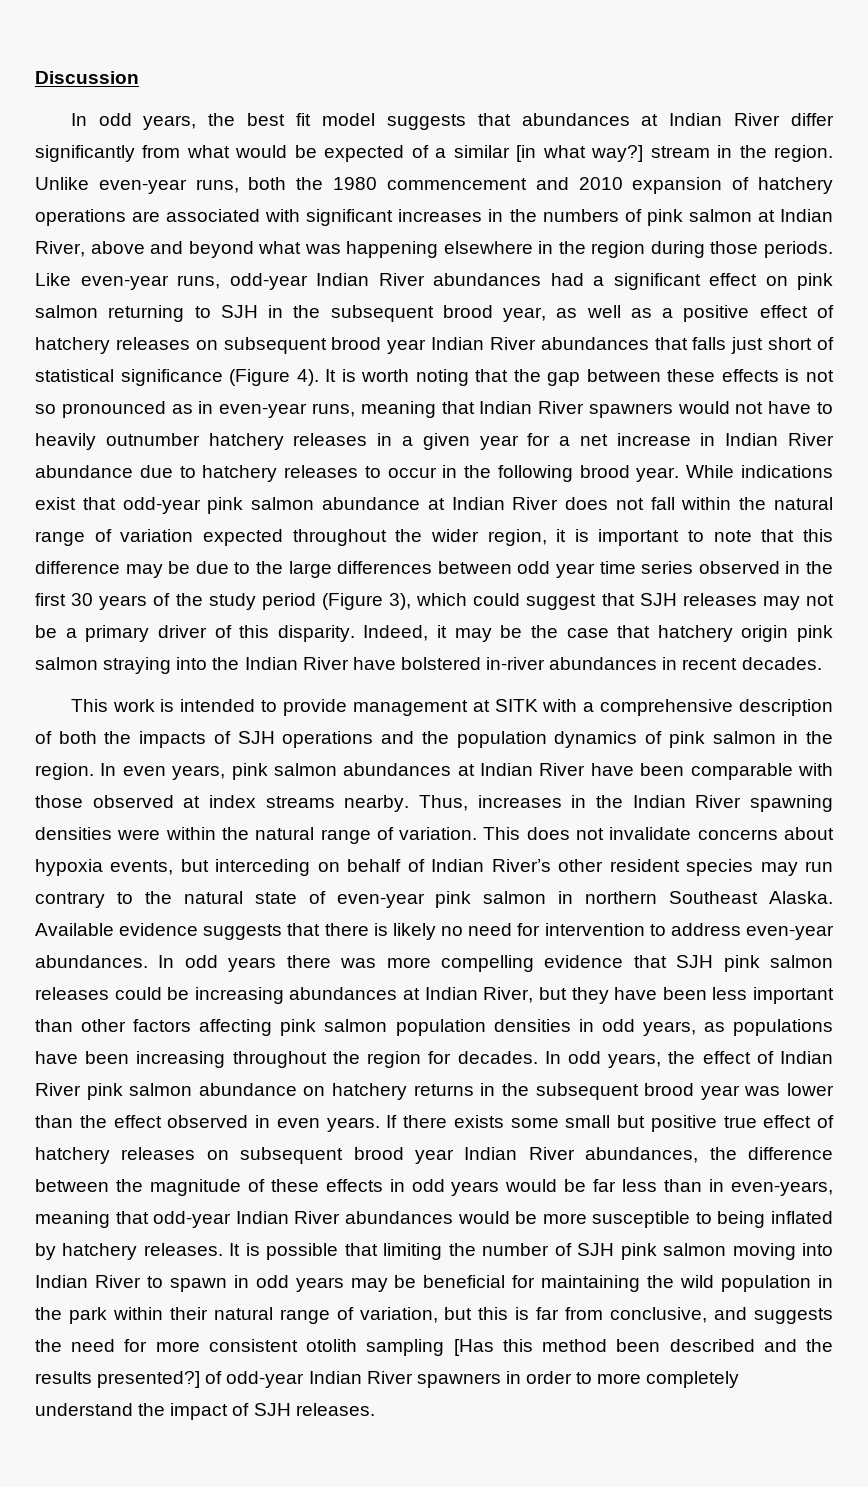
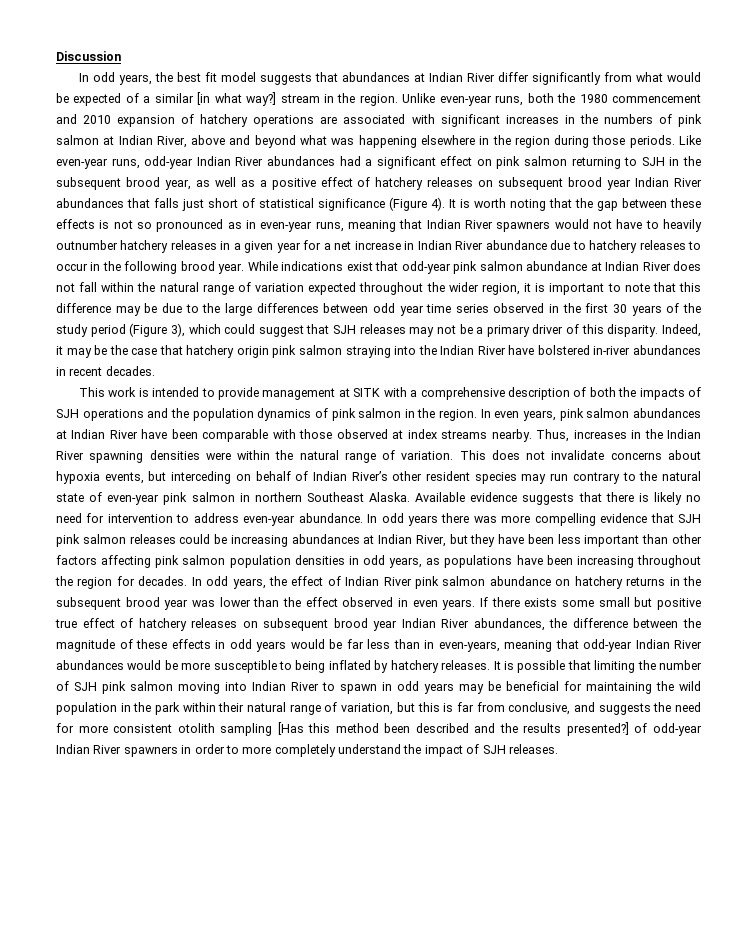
- Available evidence suggests that there is likely no need for intervention to address even-year abundances.
+ Available evidence suggests that there is likely no need for intervention to address even-year abundance.

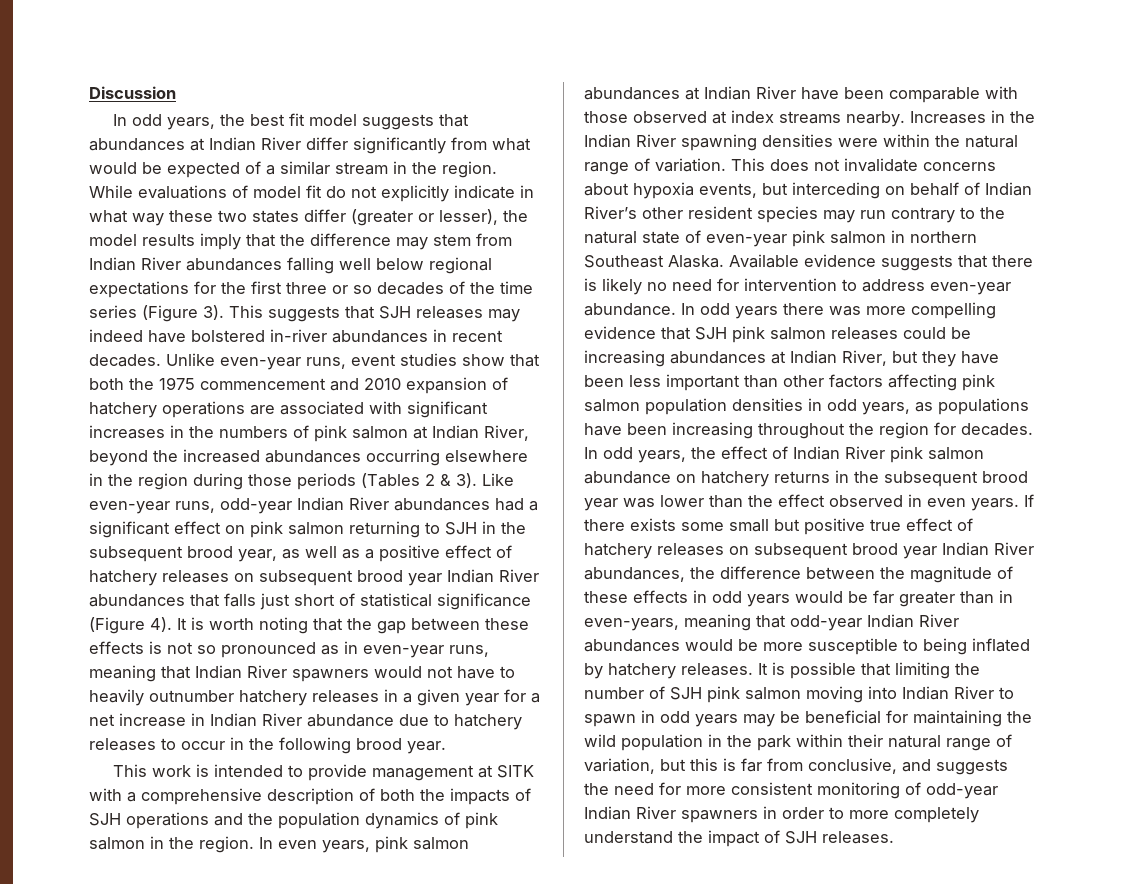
- In odd years, the best fit model suggests that abundances at Indian River differ significantly from what would be expected of a similar [in what way?] stream in the region.
+ In odd years, the best fit model suggests that abundances at Indian River differ significantly from what would be expected of a similar stream in the region.
- Unlike even-year runs, both the 1980 commencement and 2010 expansion of hatchery operations are associated with significant increases in the numbers of pink salmon at Indian River, above and beyond what was happening elsewhere in the region during those periods.
+ While evaluations of model fit do not explicitly indicate in what way these two states differ (greater or lesser), the model results imply that the difference may stem from Indian River abundances falling well below regional expectations for the first three or so decades of the time series (Figure 3). This suggests that SJH releases may indeed have bolstered in-river abundances in recent decades. Unlike even-year runs, event studies show that both the 1975 commencement and 2010 expansion of hatchery operations are associated with significant increases in the numbers of pink salmon at Indian River, beyond the increased abundances occurring elsewhere in the region during those periods (Tables 2 & 3).
- While indications exist that odd-year pink salmon abundance at Indian River does not fall within the natural range of variation expected throughout the wider region, it is important to note that this difference may be due to the large differences between odd year time series observed in the first 30 years of the study period (Figure 3), which could suggest that SJH releases may not be a primary driver of this disparity. Indeed, it may be the case that hatchery origin pink salmon straying into the Indian River have bolstered in-river abundances in recent decades.
- Thus, increases in the Indian River spawning densities were within the natural range of variation.
+ Increases in the Indian River spawning densities were within the natural range of variation.
- If there exists some small but positive true effect of hatchery releases on subsequent brood year Indian River abundances, the difference between the magnitude of these effects in odd years would be far less than in even-years, meaning that odd-year Indian River abundances would be more susceptible to being inflated by hatchery releases.
+ If there exists some small but positive true effect of hatchery releases on subsequent brood year Indian River abundances, the difference between the magnitude of these effects in odd years would be far greater than in even-years, meaning that odd-year Indian River abundances would be more susceptible to being inflated by hatchery releases.
- It is possible that limiting the number of SJH pink salmon moving into Indian River to spawn in odd years may be beneficial for maintaining the wild population in the park within their natural range of variation, but this is far from conclusive, and suggests the need for more consistent otolith sampling [Has this method been described and the results presented?] of odd-year Indian River spawners in order to more completely understand the impact of SJH releases.
+ It is possible that limiting the number of SJH pink salmon moving into Indian River to spawn in odd years may be beneficial for maintaining the wild population in the park within their natural range of variation, but this is far from conclusive, and suggests the need for more consistent monitoring of odd-year Indian River spawners in order to more completely understand the impact of SJH releases.

